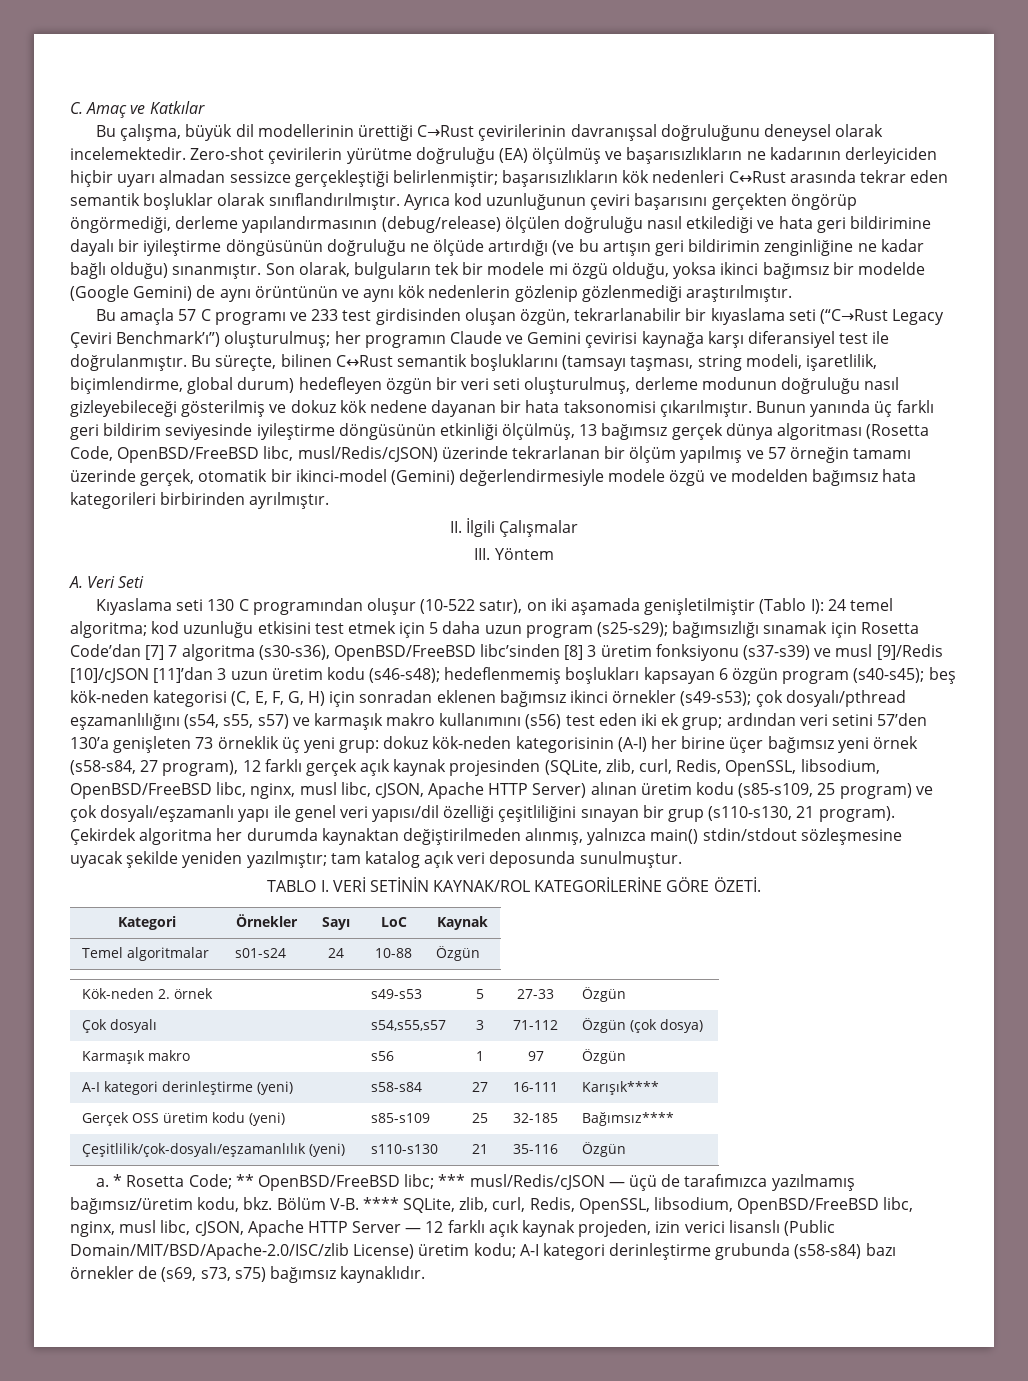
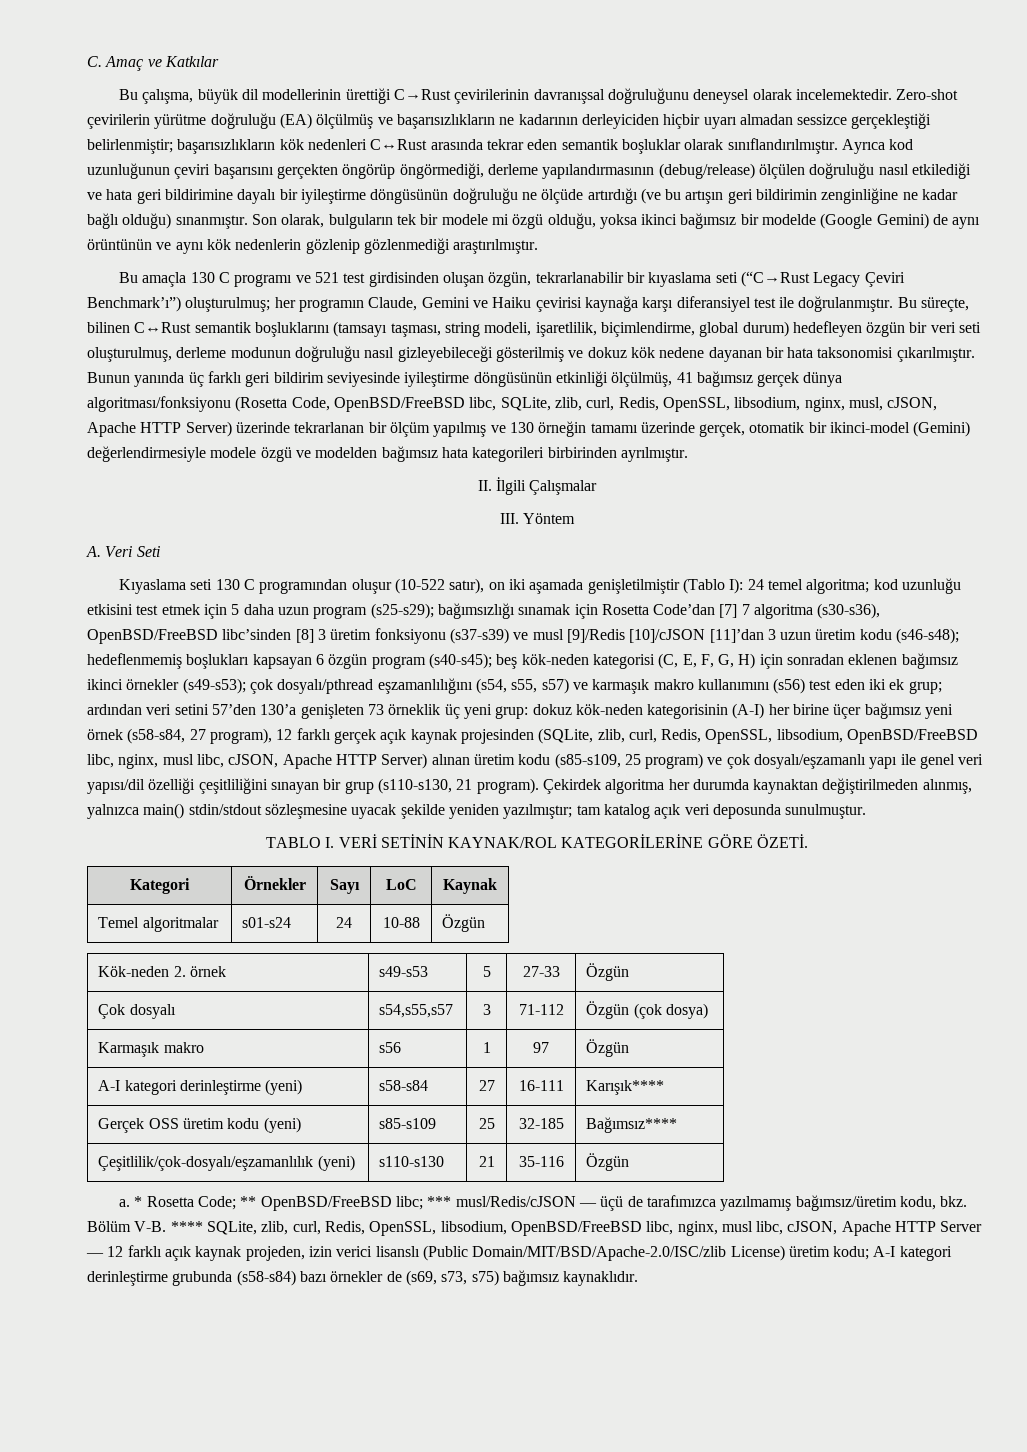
- Bu amaçla 57 C programı ve 233 test girdisinden oluşan özgün, tekrarlanabilir bir kıyaslama seti (“C→Rust Legacy Çeviri Benchmark’ı”) oluşturulmuş; her programın Claude ve Gemini çevirisi kaynağa karşı diferansiyel test ile doğrulanmıştır.
+ Bu amaçla 130 C programı ve 521 test girdisinden oluşan özgün, tekrarlanabilir bir kıyaslama seti (“C→Rust Legacy Çeviri Benchmark’ı”) oluşturulmuş; her programın Claude, Gemini ve Haiku çevirisi kaynağa karşı diferansiyel test ile doğrulanmıştır.
- Bunun yanında üç farklı geri bildirim seviyesinde iyileştirme döngüsünün etkinliği ölçülmüş, 13 bağımsız gerçek dünya algoritması (Rosetta Code, OpenBSD/FreeBSD libc, musl/Redis/cJSON) üzerinde tekrarlanan bir ölçüm yapılmış ve 57 örneğin tamamı üzerinde gerçek, otomatik bir ikinci-model (Gemini) değerlendirmesiyle modele özgü ve modelden bağımsız hata kategorileri birbirinden ayrılmıştır.
+ Bunun yanında üç farklı geri bildirim seviyesinde iyileştirme döngüsünün etkinliği ölçülmüş, 41 bağımsız gerçek dünya algoritması/fonksiyonu (Rosetta Code, OpenBSD/FreeBSD libc, SQLite, zlib, curl, Redis, OpenSSL, libsodium, nginx, musl, cJSON, Apache HTTP Server) üzerinde tekrarlanan bir ölçüm yapılmış ve 130 örneğin tamamı üzerinde gerçek, otomatik bir ikinci-model (Gemini) değerlendirmesiyle modele özgü ve modelden bağımsız hata kategorileri birbirinden ayrılmıştır.

